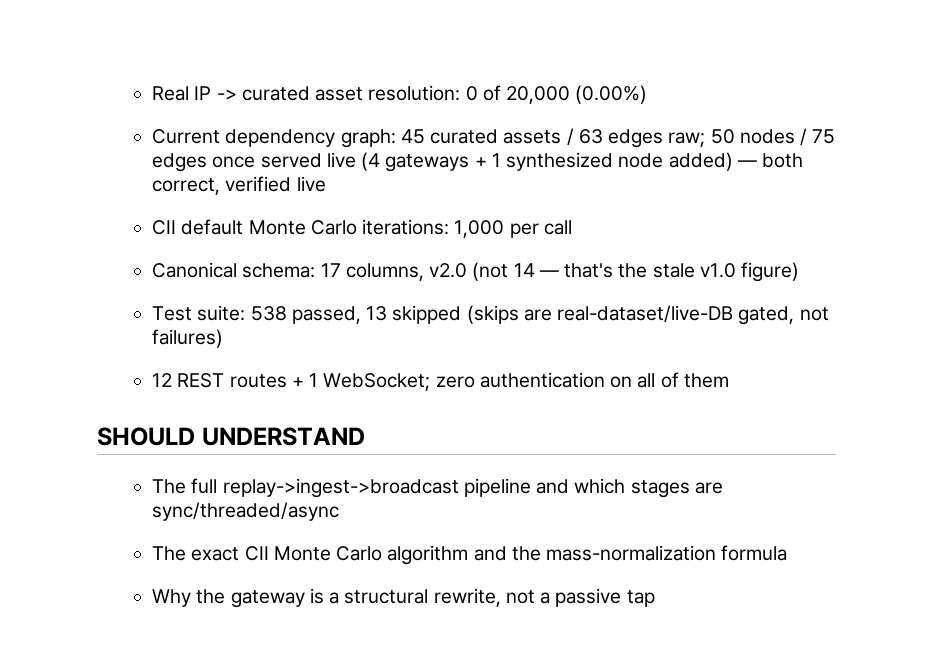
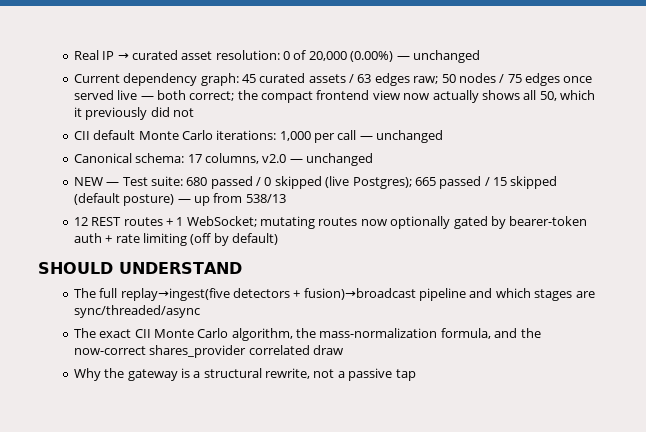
- Real IP -> curated asset resolution: 0 of 20,000 (0.00%)
+ Real IP → curated asset resolution: 0 of 20,000 (0.00%) — unchanged
- Current dependency graph: 45 curated assets / 63 edges raw; 50 nodes / 75 edges once served live (4 gateways + 1 synthesized node added) — both correct, verified live
+ Current dependency graph: 45 curated assets / 63 edges raw; 50 nodes / 75 edges once served live — both correct; the compact frontend view now actually shows all 50, which it previously did not
- CII default Monte Carlo iterations: 1,000 per call
+ CII default Monte Carlo iterations: 1,000 per call — unchanged
- Canonical schema: 17 columns, v2.0 (not 14 — that's the stale v1.0 figure)
- Test suite: 538 passed, 13 skipped (skips are real-dataset/live-DB gated, not failures)
+ Canonical schema: 17 columns, v2.0 — unchanged
+ NEW — Test suite: 680 passed / 0 skipped (live Postgres); 665 passed / 15 skipped (default posture) — up from 538/13
- 12 REST routes + 1 WebSocket; zero authentication on all of them
+ 12 REST routes + 1 WebSocket; mutating routes now optionally gated by bearer-token auth + rate limiting (off by default)
- The full replay->ingest->broadcast pipeline and which stages are sync/threaded/async
+ The full replay→ingest(five detectors + fusion)→broadcast pipeline and which stages are sync/threaded/async
- The exact CII Monte Carlo algorithm and the mass-normalization formula
+ The exact CII Monte Carlo algorithm, the mass-normalization formula, and the now-correct shares_provider correlated draw

